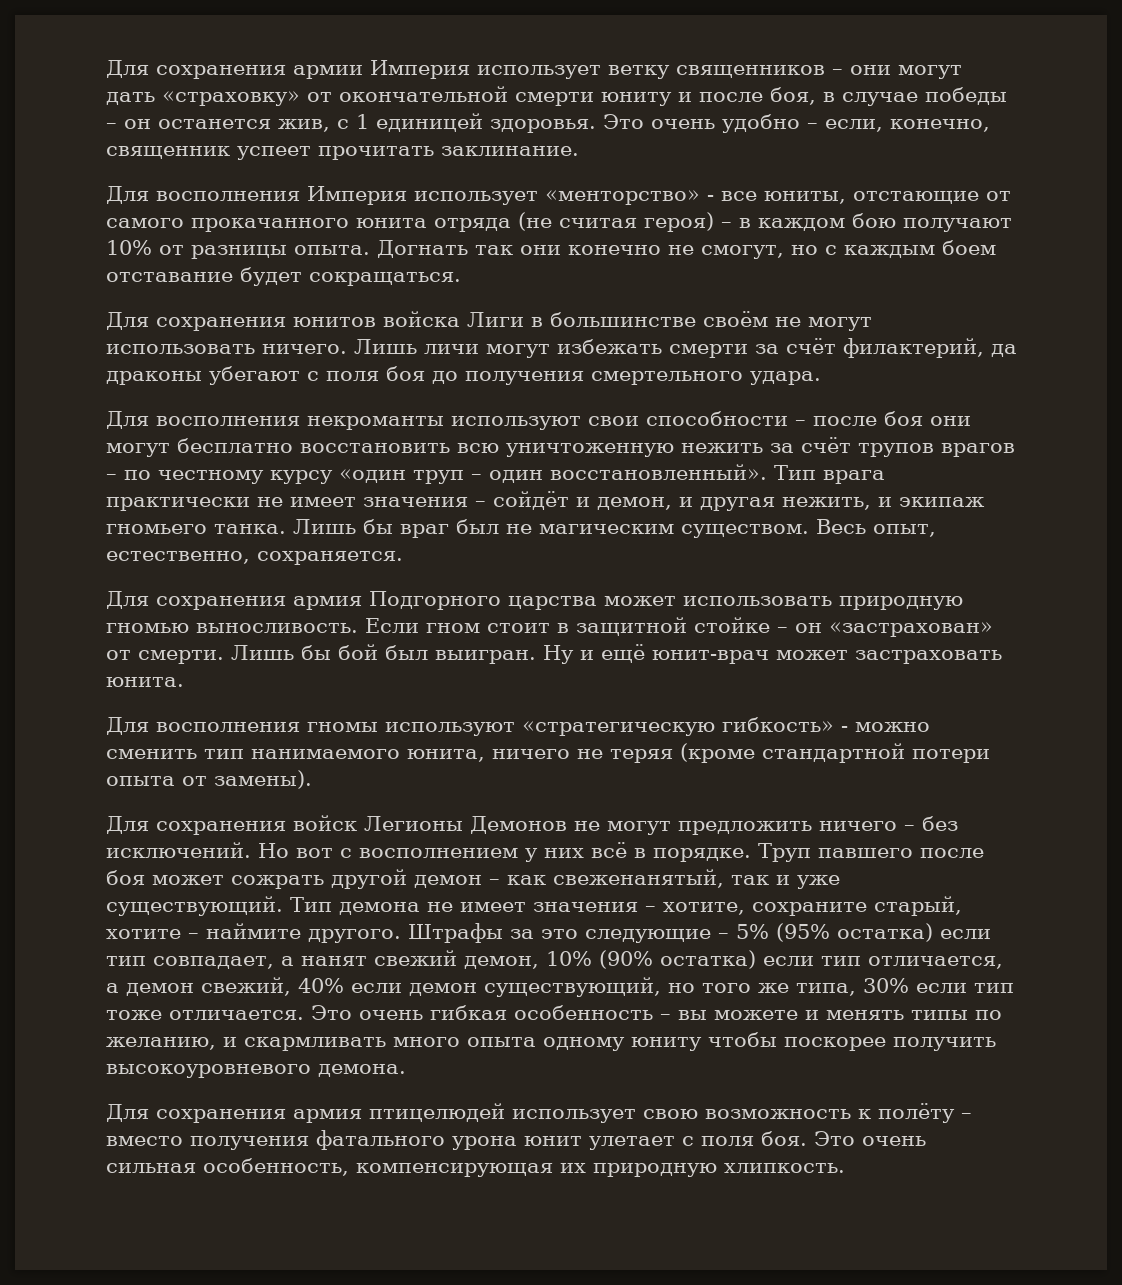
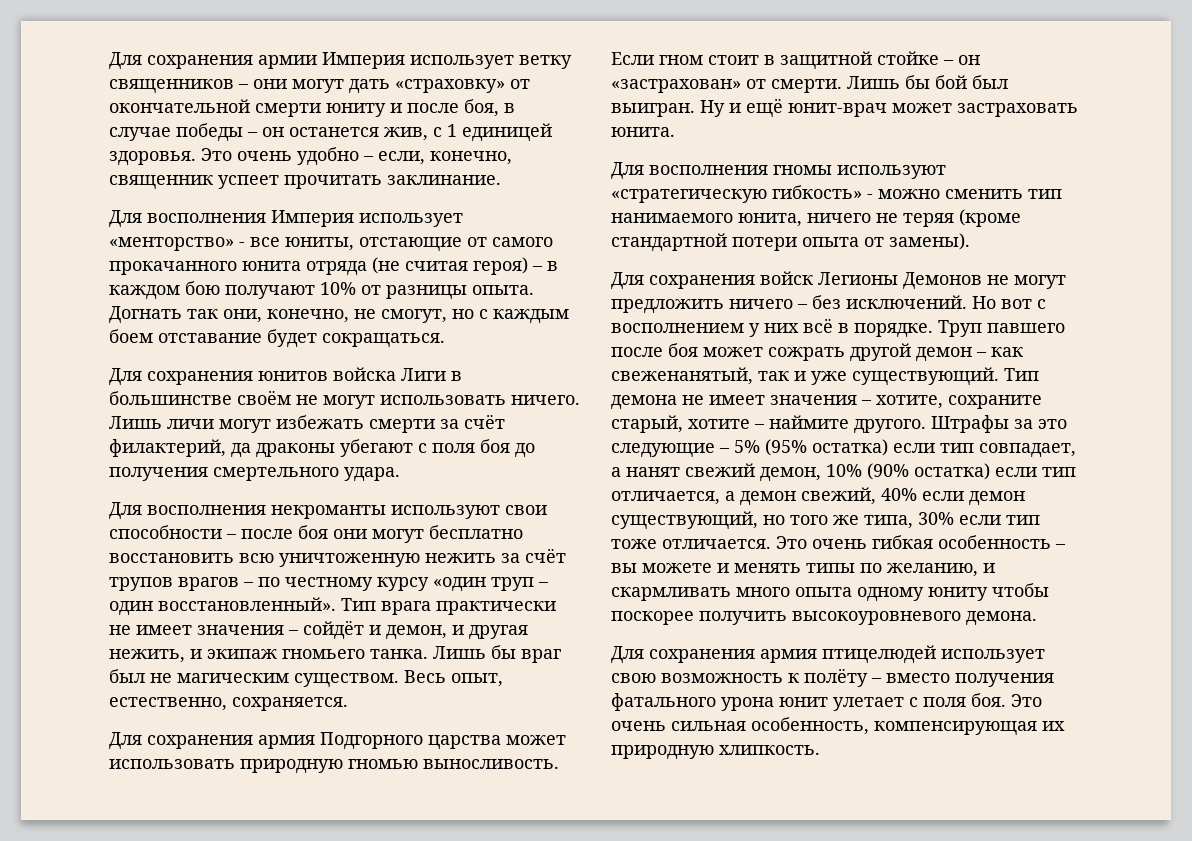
- Догнать так они конечно не смогут, но с каждым боем отставание будет сокращаться.
+ Догнать так они, конечно, не смогут, но с каждым боем отставание будет сокращаться.

